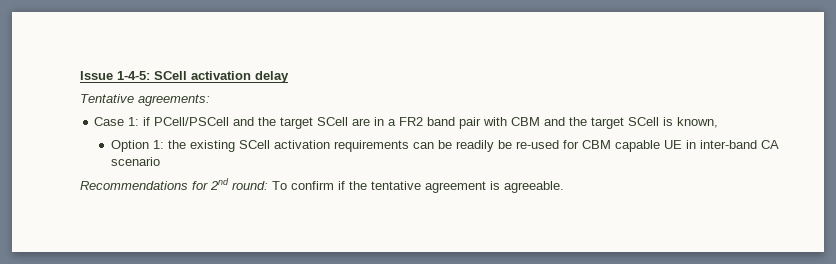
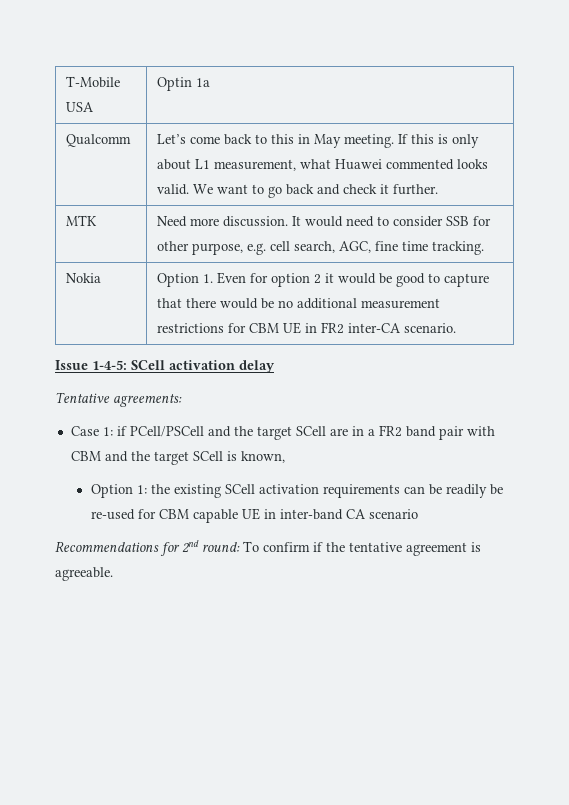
+ T-Mobile USA | Optin 1a
+ Qualcomm | Let’s come back to this in May meeting. If this is only about L1 measurement, what Huawei commented looks valid. We want to go back and check it further.
+ MTK | Need more discussion. It would need to consider SSB for other purpose, e.g. cell search, AGC, fine time tracking.
+ Nokia | Option 1. Even for option 2 it would be good to capture that there would be no additional measurement restrictions for CBM UE in FR2 inter-CA scenario.

